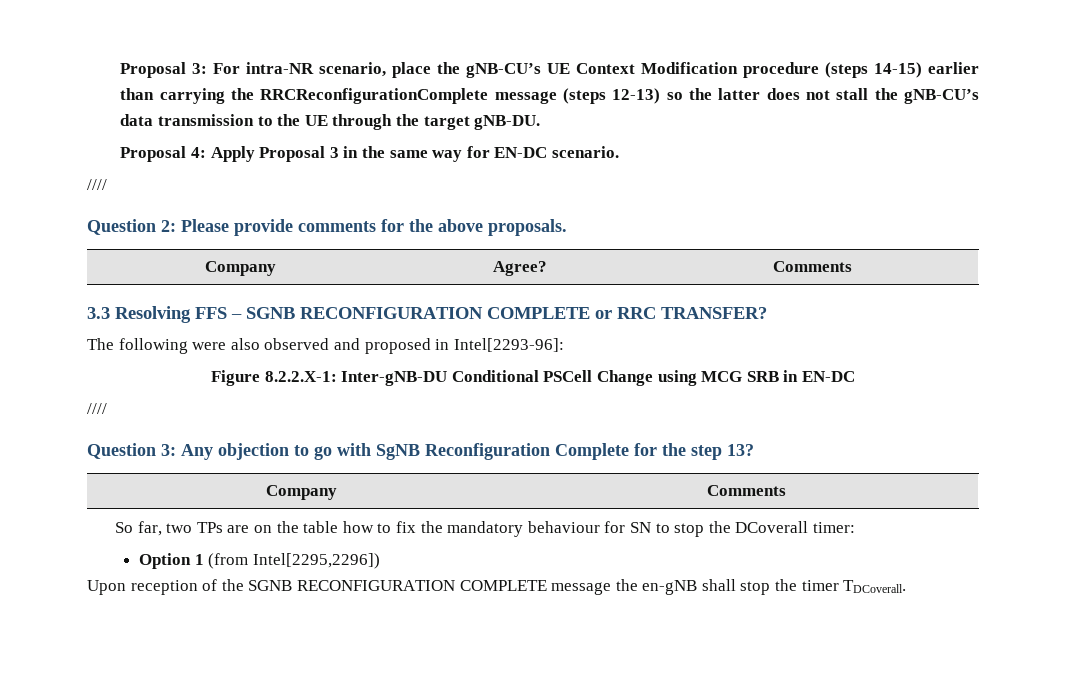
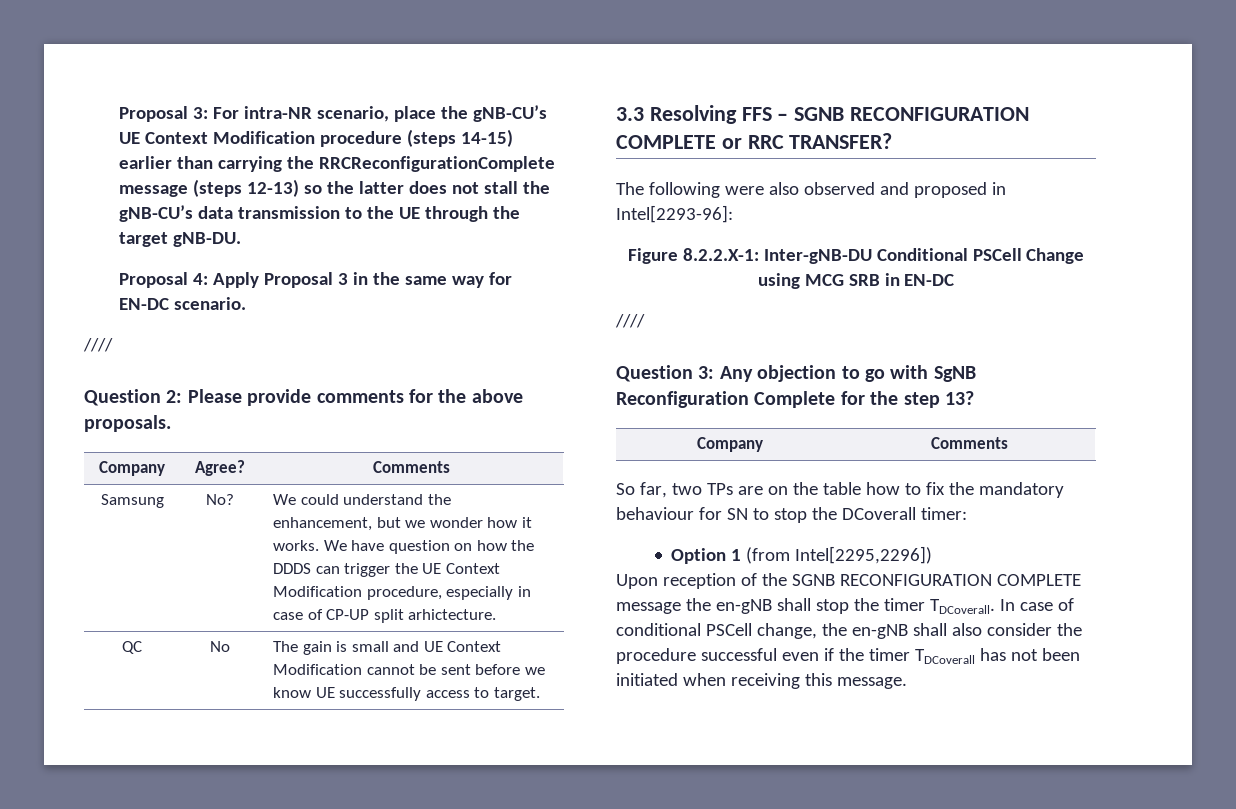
+ Samsung | No? | We could understand the enhancement, but we wonder how it works. We have question on how the DDDS can trigger the UE Context Modification procedure, especially in case of CP-UP split arhictecture.
+ QC | No | The gain is small and UE Context Modification cannot be sent before we know UE successfully access to target.
+ In case of conditional PSCell change, the en-gNB shall also consider the procedure successful even if the timer TDCoverall has not been initiated when receiving this message.

